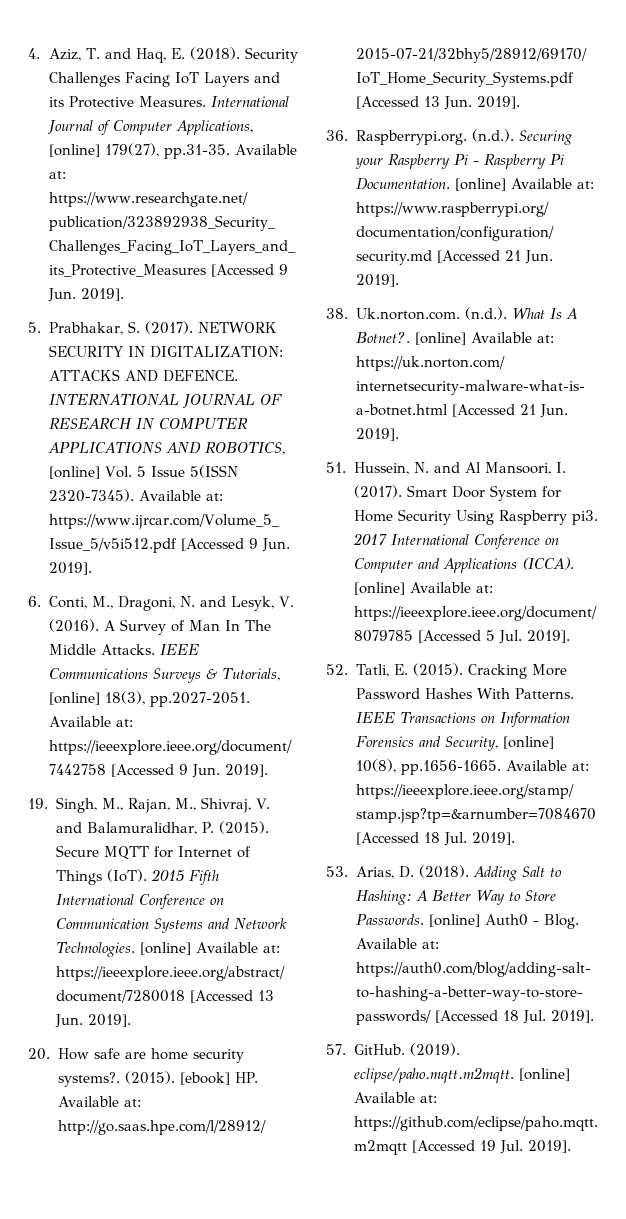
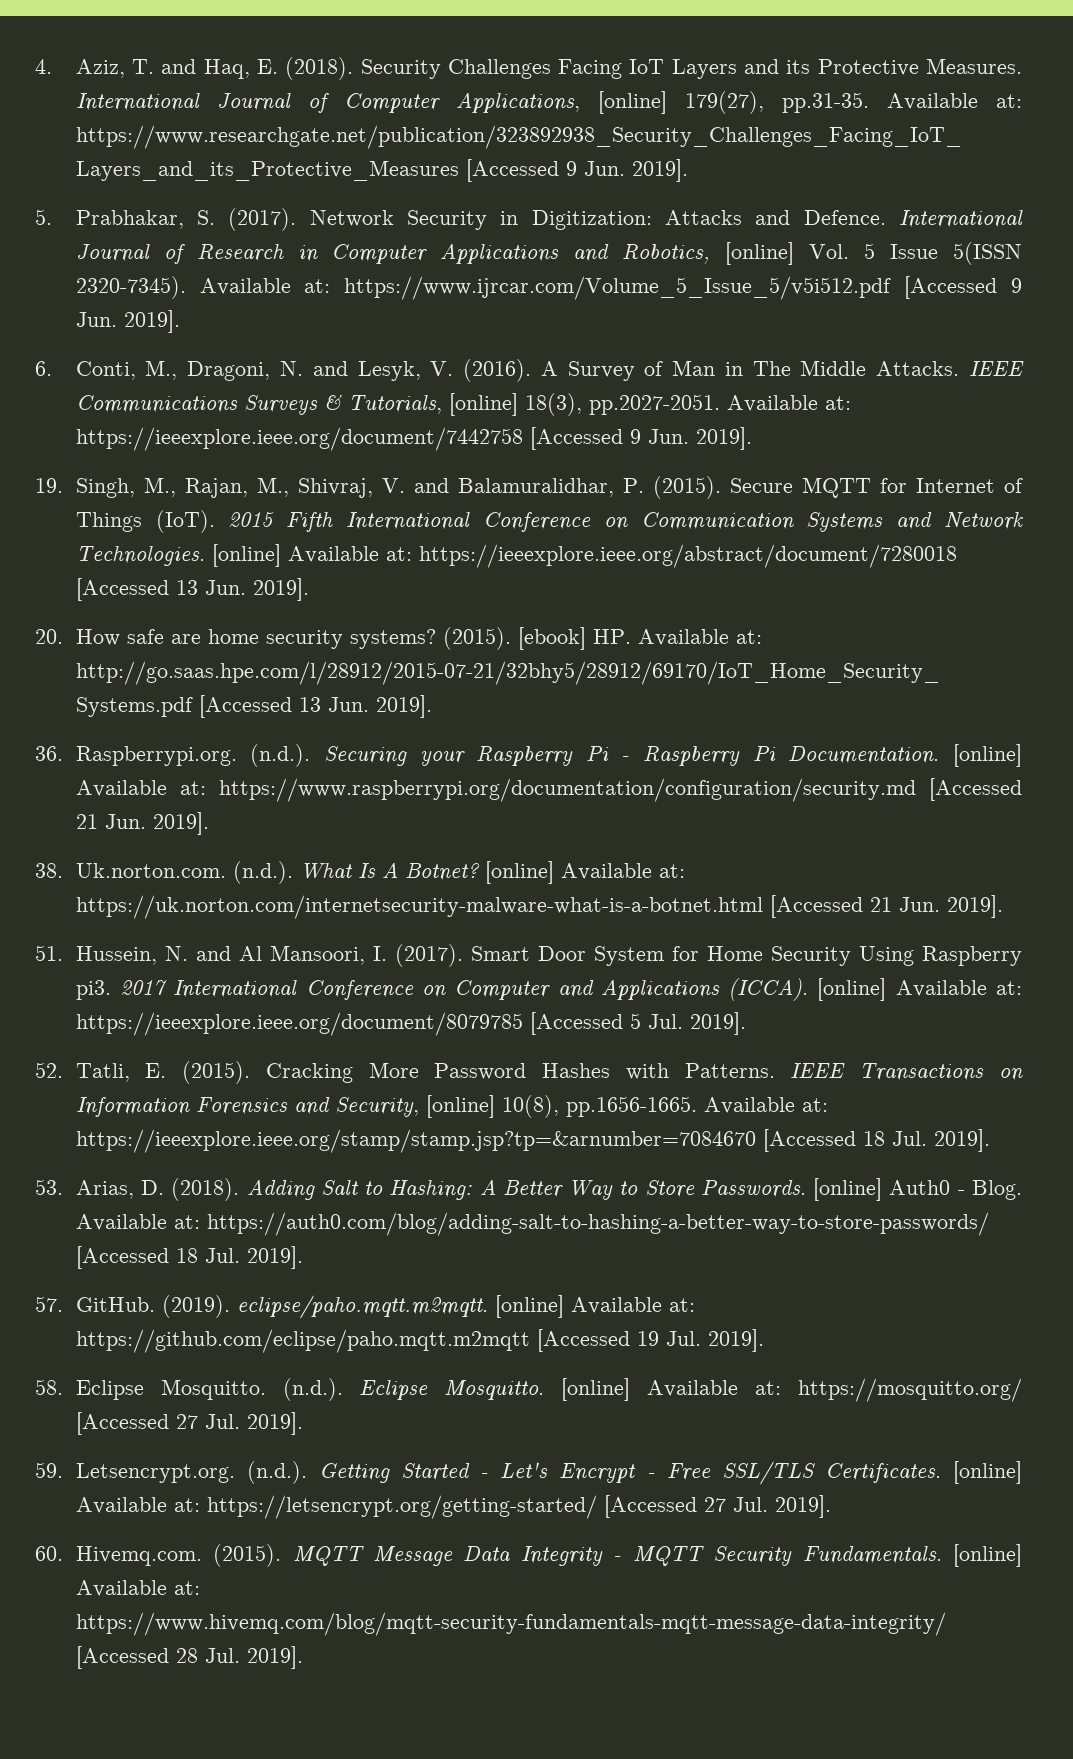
- NETWORK SECURITY IN DIGITALIZATION: ATTACKS AND DEFENCE. INTERNATIONAL JOURNAL OF RESEARCH IN COMPUTER APPLICATIONS AND ROBOTICS, [online] Vol. 5 Issue 5(ISSN 2320-7345).
+ Network Security in Digitization: Attacks and Defence. International Journal of Research in Computer Applications and Robotics, [online] Vol. 5 Issue 5(ISSN 2320-7345).
- A Survey of Man In The Middle Attacks.
+ A Survey of Man in The Middle Attacks.
- 20. How safe are home security systems?.
+ 20. How safe are home security systems?
- 38. Uk.norton.com. (n.d.). What Is A Botnet?.
+ 38. Uk.norton.com. (n.d.). What Is A Botnet?
- Cracking More Password Hashes With Patterns.
+ Cracking More Password Hashes with Patterns.
+ 58. Eclipse Mosquitto. (n.d.). Eclipse Mosquitto. [online] Available at: https://mosquitto.org/ [Accessed 27 Jul. 2019].
+ 59. Letsencrypt.org. (n.d.). Getting Started - Let's Encrypt - Free SSL/TLS Certificates. [online] Available at: https://letsencrypt.org/getting-started/ [Accessed 27 Jul. 2019].
+ 60. Hivemq.com. (2015). MQTT Message Data Integrity - MQTT Security Fundamentals. [online] Available at: https://www.hivemq.com/blog/mqtt-security-fundamentals-mqtt-message-data-integrity/ [Accessed 28 Jul. 2019].

